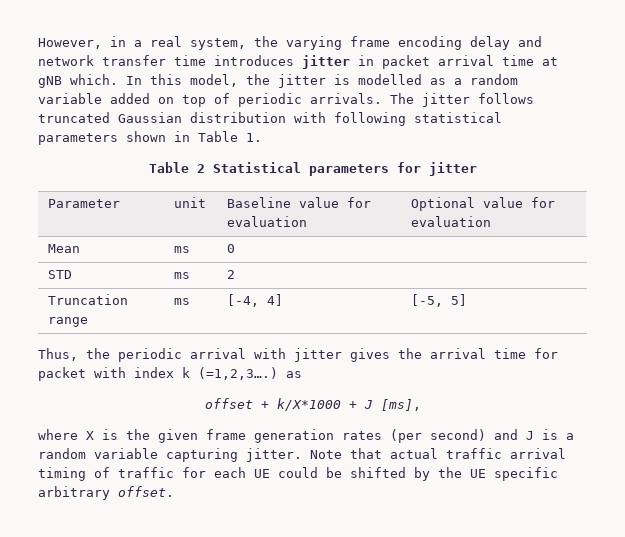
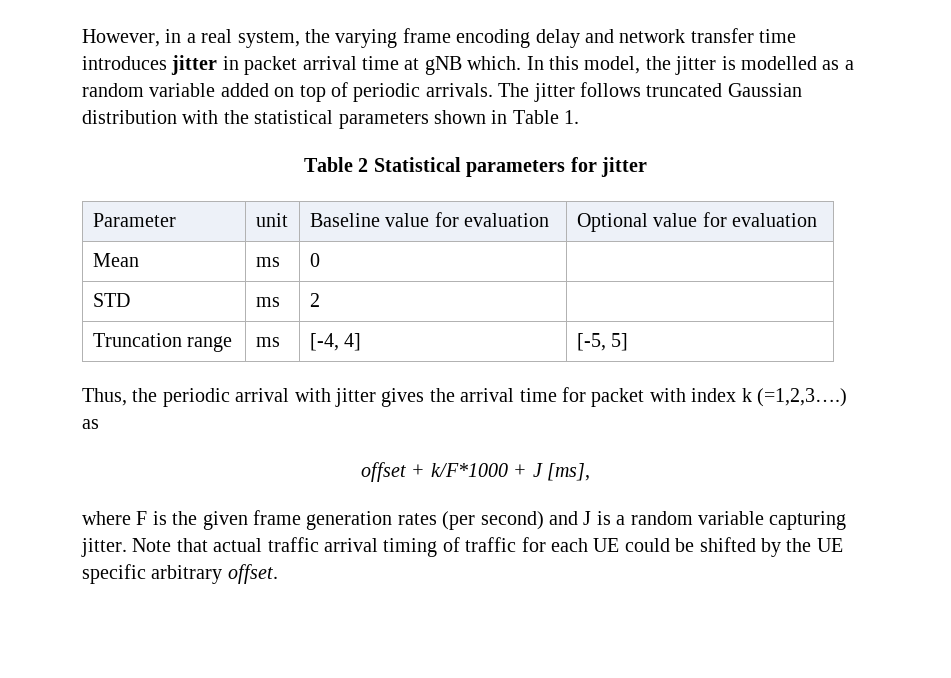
- The jitter follows truncated Gaussian distribution with following statistical parameters shown in Table 1.
+ The jitter follows truncated Gaussian distribution with the statistical parameters shown in Table 1.
- offset + k/X*1000 + J [ms],
+ offset + k/F*1000 + J [ms],
- where X is the given frame generation rates (per second) and J is a random variable capturing jitter.
+ where F is the given frame generation rates (per second) and J is a random variable capturing jitter.

